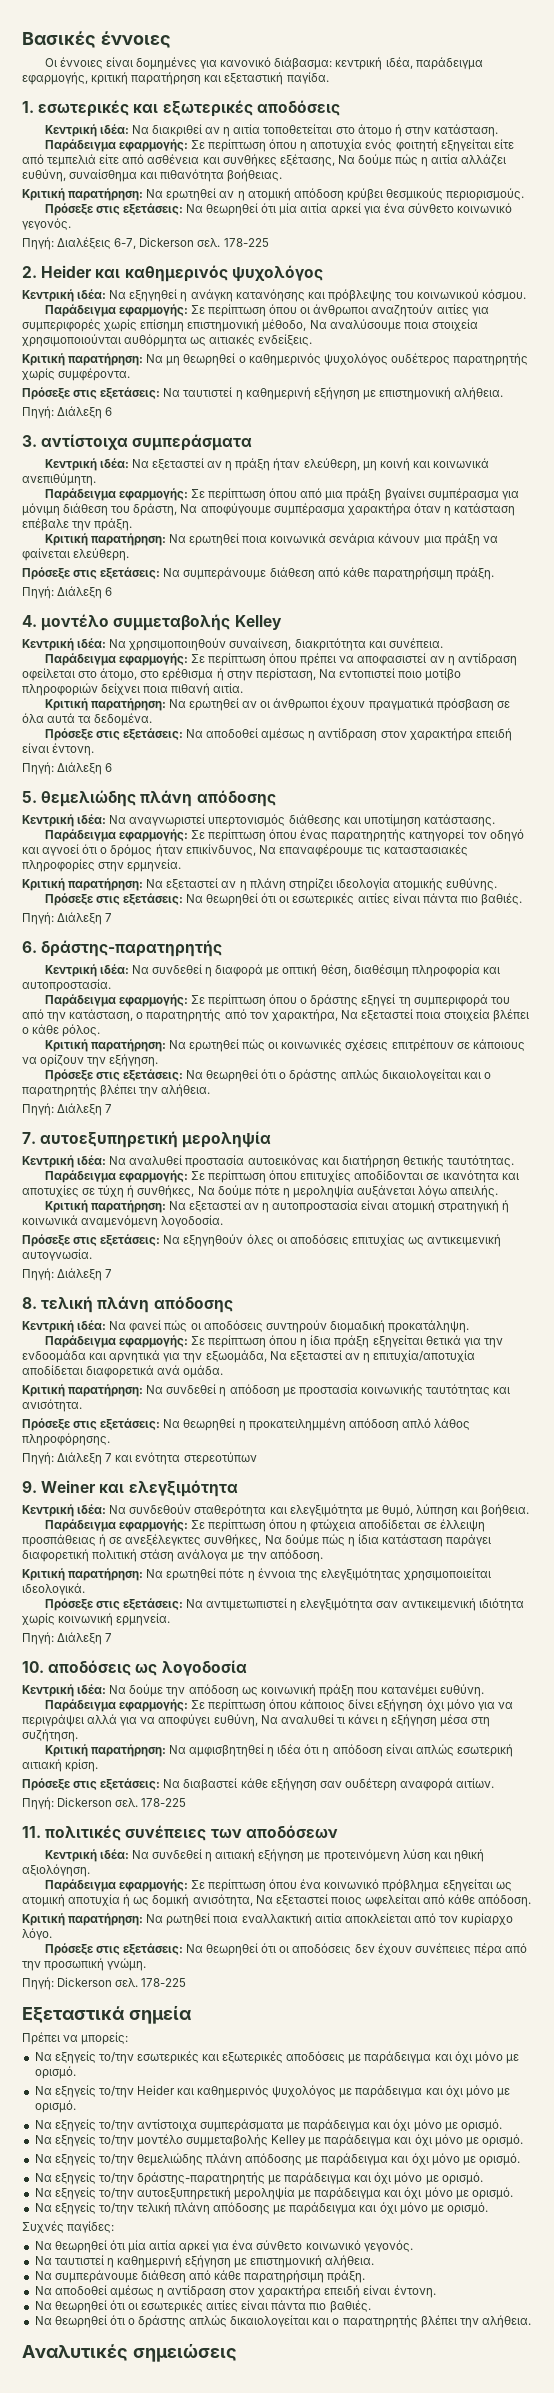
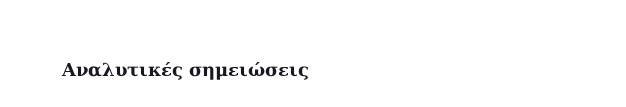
- Βασικές έννοιες
- Οι έννοιες είναι δομημένες για κανονικό διάβασμα: κεντρική ιδέα, παράδειγμα εφαρμογής, κριτική παρατήρηση και εξεταστική παγίδα.
- 1. εσωτερικές και εξωτερικές αποδόσεις
- Κεντρική ιδέα: Να διακριθεί αν η αιτία τοποθετείται στο άτομο ή στην κατάσταση.
- Παράδειγμα εφαρμογής: Σε περίπτωση όπου η αποτυχία ενός φοιτητή εξηγείται είτε από τεμπελιά είτε από ασθένεια και συνθήκες εξέτασης, Να δούμε πώς η αιτία αλλάζει ευθύνη, συναίσθημα και πιθανότητα βοήθειας.
- Κριτική παρατήρηση: Να ερωτηθεί αν η ατομική απόδοση κρύβει θεσμικούς περιορισμούς.
- Πρόσεξε στις εξετάσεις: Να θεωρηθεί ότι μία αιτία αρκεί για ένα σύνθετο κοινωνικό γεγονός.
- Πηγή: Διαλέξεις 6-7, Dickerson σελ. 178-225
- 2. Heider και καθημερινός ψυχολόγος
- Κεντρική ιδέα: Να εξηγηθεί η ανάγκη κατανόησης και πρόβλεψης του κοινωνικού κόσμου.
- Παράδειγμα εφαρμογής: Σε περίπτωση όπου οι άνθρωποι αναζητούν αιτίες για συμπεριφορές χωρίς επίσημη επιστημονική μέθοδο, Να αναλύσουμε ποια στοιχεία χρησιμοποιούνται αυθόρμητα ως αιτιακές ενδείξεις.
- Κριτική παρατήρηση: Να μη θεωρηθεί ο καθημερινός ψυχολόγος ουδέτερος παρατηρητής χωρίς συμφέροντα.
- Πρόσεξε στις εξετάσεις: Να ταυτιστεί η καθημερινή εξήγηση με επιστημονική αλήθεια.
- Πηγή: Διάλεξη 6
- 3. αντίστοιχα συμπεράσματα
- Κεντρική ιδέα: Να εξεταστεί αν η πράξη ήταν ελεύθερη, μη κοινή και κοινωνικά ανεπιθύμητη.
- Παράδειγμα εφαρμογής: Σε περίπτωση όπου από μια πράξη βγαίνει συμπέρασμα για μόνιμη διάθεση του δράστη, Να αποφύγουμε συμπέρασμα χαρακτήρα όταν η κατάσταση επέβαλε την πράξη.
- Κριτική παρατήρηση: Να ερωτηθεί ποια κοινωνικά σενάρια κάνουν μια πράξη να φαίνεται ελεύθερη.
- Πρόσεξε στις εξετάσεις: Να συμπεράνουμε διάθεση από κάθε παρατηρήσιμη πράξη.
- Πηγή: Διάλεξη 6
- 4. μοντέλο συμμεταβολής Kelley
- Κεντρική ιδέα: Να χρησιμοποιηθούν συναίνεση, διακριτότητα και συνέπεια.
- Παράδειγμα εφαρμογής: Σε περίπτωση όπου πρέπει να αποφασιστεί αν η αντίδραση οφείλεται στο άτομο, στο ερέθισμα ή στην περίσταση, Να εντοπιστεί ποιο μοτίβο πληροφοριών δείχνει ποια πιθανή αιτία.
- Κριτική παρατήρηση: Να ερωτηθεί αν οι άνθρωποι έχουν πραγματικά πρόσβαση σε όλα αυτά τα δεδομένα.
- Πρόσεξε στις εξετάσεις: Να αποδοθεί αμέσως η αντίδραση στον χαρακτήρα επειδή είναι έντονη.
- Πηγή: Διάλεξη 6
- 5. θεμελιώδης πλάνη απόδοσης
- Κεντρική ιδέα: Να αναγνωριστεί υπερτονισμός διάθεσης και υποτίμηση κατάστασης.
- Παράδειγμα εφαρμογής: Σε περίπτωση όπου ένας παρατηρητής κατηγορεί τον οδηγό και αγνοεί ότι ο δρόμος ήταν επικίνδυνος, Να επαναφέρουμε τις καταστασιακές πληροφορίες στην ερμηνεία.
- Κριτική παρατήρηση: Να εξεταστεί αν η πλάνη στηρίζει ιδεολογία ατομικής ευθύνης.
- Πρόσεξε στις εξετάσεις: Να θεωρηθεί ότι οι εσωτερικές αιτίες είναι πάντα πιο βαθιές.
- Πηγή: Διάλεξη 7
- 6. δράστης-παρατηρητής
- Κεντρική ιδέα: Να συνδεθεί η διαφορά με οπτική θέση, διαθέσιμη πληροφορία και αυτοπροστασία.
- Παράδειγμα εφαρμογής: Σε περίπτωση όπου ο δράστης εξηγεί τη συμπεριφορά του από την κατάσταση, ο παρατηρητής από τον χαρακτήρα, Να εξεταστεί ποια στοιχεία βλέπει ο κάθε ρόλος.
- Κριτική παρατήρηση: Να ερωτηθεί πώς οι κοινωνικές σχέσεις επιτρέπουν σε κάποιους να ορίζουν την εξήγηση.
- Πρόσεξε στις εξετάσεις: Να θεωρηθεί ότι ο δράστης απλώς δικαιολογείται και ο παρατηρητής βλέπει την αλήθεια.
- Πηγή: Διάλεξη 7
- 7. αυτοεξυπηρετική μεροληψία
- Κεντρική ιδέα: Να αναλυθεί προστασία αυτοεικόνας και διατήρηση θετικής ταυτότητας.
- Παράδειγμα εφαρμογής: Σε περίπτωση όπου επιτυχίες αποδίδονται σε ικανότητα και αποτυχίες σε τύχη ή συνθήκες, Να δούμε πότε η μεροληψία αυξάνεται λόγω απειλής.
- Κριτική παρατήρηση: Να εξεταστεί αν η αυτοπροστασία είναι ατομική στρατηγική ή κοινωνικά αναμενόμενη λογοδοσία.
- Πρόσεξε στις εξετάσεις: Να εξηγηθούν όλες οι αποδόσεις επιτυχίας ως αντικειμενική αυτογνωσία.
- Πηγή: Διάλεξη 7
- 8. τελική πλάνη απόδοσης
- Κεντρική ιδέα: Να φανεί πώς οι αποδόσεις συντηρούν διομαδική προκατάληψη.
- Παράδειγμα εφαρμογής: Σε περίπτωση όπου η ίδια πράξη εξηγείται θετικά για την ενδοομάδα και αρνητικά για την εξωομάδα, Να εξεταστεί αν η επιτυχία/αποτυχία αποδίδεται διαφορετικά ανά ομάδα.
- Κριτική παρατήρηση: Να συνδεθεί η απόδοση με προστασία κοινωνικής ταυτότητας και ανισότητα.
- Πρόσεξε στις εξετάσεις: Να θεωρηθεί η προκατειλημμένη απόδοση απλό λάθος πληροφόρησης.
- Πηγή: Διάλεξη 7 και ενότητα στερεοτύπων
- 9. Weiner και ελεγξιμότητα
- Κεντρική ιδέα: Να συνδεθούν σταθερότητα και ελεγξιμότητα με θυμό, λύπηση και βοήθεια.
- Παράδειγμα εφαρμογής: Σε περίπτωση όπου η φτώχεια αποδίδεται σε έλλειψη προσπάθειας ή σε ανεξέλεγκτες συνθήκες, Να δούμε πώς η ίδια κατάσταση παράγει διαφορετική πολιτική στάση ανάλογα με την απόδοση.
- Κριτική παρατήρηση: Να ερωτηθεί πότε η έννοια της ελεγξιμότητας χρησιμοποιείται ιδεολογικά.
- Πρόσεξε στις εξετάσεις: Να αντιμετωπιστεί η ελεγξιμότητα σαν αντικειμενική ιδιότητα χωρίς κοινωνική ερμηνεία.
- Πηγή: Διάλεξη 7
- 10. αποδόσεις ως λογοδοσία
- Κεντρική ιδέα: Να δούμε την απόδοση ως κοινωνική πράξη που κατανέμει ευθύνη.
- Παράδειγμα εφαρμογής: Σε περίπτωση όπου κάποιος δίνει εξήγηση όχι μόνο για να περιγράψει αλλά για να αποφύγει ευθύνη, Να αναλυθεί τι κάνει η εξήγηση μέσα στη συζήτηση.
- Κριτική παρατήρηση: Να αμφισβητηθεί η ιδέα ότι η απόδοση είναι απλώς εσωτερική αιτιακή κρίση.
- Πρόσεξε στις εξετάσεις: Να διαβαστεί κάθε εξήγηση σαν ουδέτερη αναφορά αιτίων.
- Πηγή: Dickerson σελ. 178-225
- 11. πολιτικές συνέπειες των αποδόσεων
- Κεντρική ιδέα: Να συνδεθεί η αιτιακή εξήγηση με προτεινόμενη λύση και ηθική αξιολόγηση.
- Παράδειγμα εφαρμογής: Σε περίπτωση όπου ένα κοινωνικό πρόβλημα εξηγείται ως ατομική αποτυχία ή ως δομική ανισότητα, Να εξεταστεί ποιος ωφελείται από κάθε απόδοση.
- Κριτική παρατήρηση: Να ρωτηθεί ποια εναλλακτική αιτία αποκλείεται από τον κυρίαρχο λόγο.
- Πρόσεξε στις εξετάσεις: Να θεωρηθεί ότι οι αποδόσεις δεν έχουν συνέπειες πέρα από την προσωπική γνώμη.
- Πηγή: Dickerson σελ. 178-225
- Εξεταστικά σημεία
- Πρέπει να μπορείς:
- Να εξηγείς το/την εσωτερικές και εξωτερικές αποδόσεις με παράδειγμα και όχι μόνο με ορισμό.
- Να εξηγείς το/την Heider και καθημερινός ψυχολόγος με παράδειγμα και όχι μόνο με ορισμό.
- Να εξηγείς το/την αντίστοιχα συμπεράσματα με παράδειγμα και όχι μόνο με ορισμό.
- Να εξηγείς το/την μοντέλο συμμεταβολής Kelley με παράδειγμα και όχι μόνο με ορισμό.
- Να εξηγείς το/την θεμελιώδης πλάνη απόδοσης με παράδειγμα και όχι μόνο με ορισμό.
- Να εξηγείς το/την δράστης-παρατηρητής με παράδειγμα και όχι μόνο με ορισμό.
- Να εξηγείς το/την αυτοεξυπηρετική μεροληψία με παράδειγμα και όχι μόνο με ορισμό.
- Να εξηγείς το/την τελική πλάνη απόδοσης με παράδειγμα και όχι μόνο με ορισμό.
- Συχνές παγίδες:
- Να θεωρηθεί ότι μία αιτία αρκεί για ένα σύνθετο κοινωνικό γεγονός.
- Να ταυτιστεί η καθημερινή εξήγηση με επιστημονική αλήθεια.
- Να συμπεράνουμε διάθεση από κάθε παρατηρήσιμη πράξη.
- Να αποδοθεί αμέσως η αντίδραση στον χαρακτήρα επειδή είναι έντονη.
- Να θεωρηθεί ότι οι εσωτερικές αιτίες είναι πάντα πιο βαθιές.
- Να θεωρηθεί ότι ο δράστης απλώς δικαιολογείται και ο παρατηρητής βλέπει την αλήθεια.

